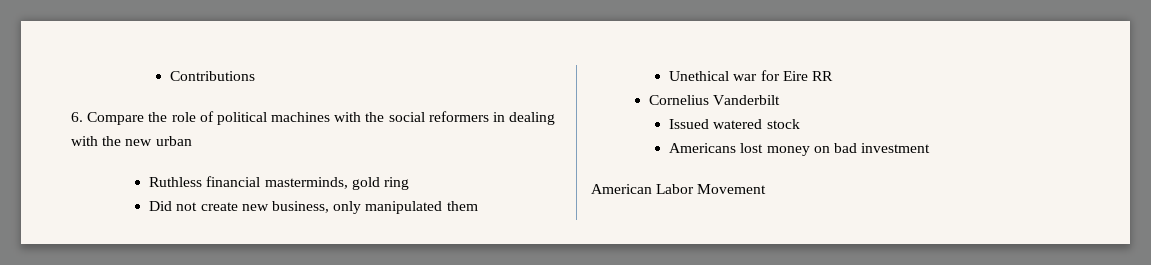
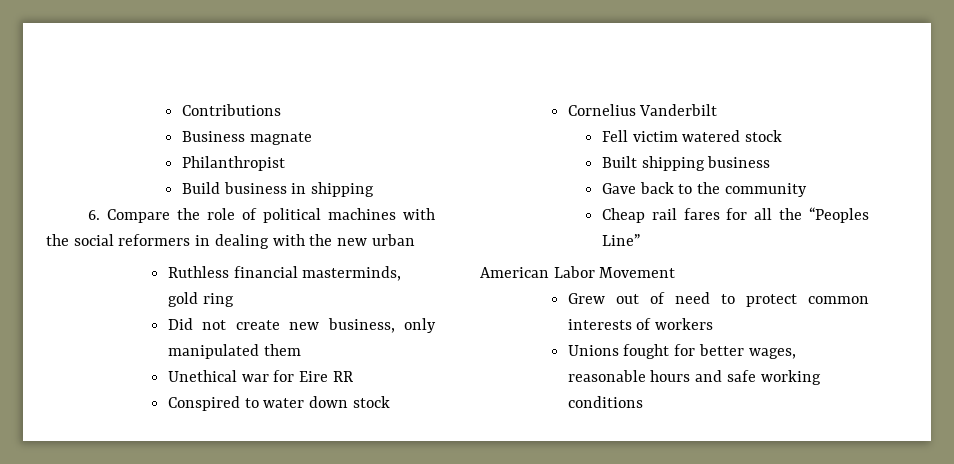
+ Business magnate
+ Philanthropist
+ Build business in shipping
+ Conspired to water down stock
- Issued watered stock
+ Fell victim watered stock
- Americans lost money on bad investment
+ Built shipping business
+ Gave back to the community
+ Cheap rail fares for all the “Peoples Line”
  American Labor Movement
+ Grew out of need to protect common interests of workers
+ Unions fought for better wages, reasonable hours and safe working conditions

